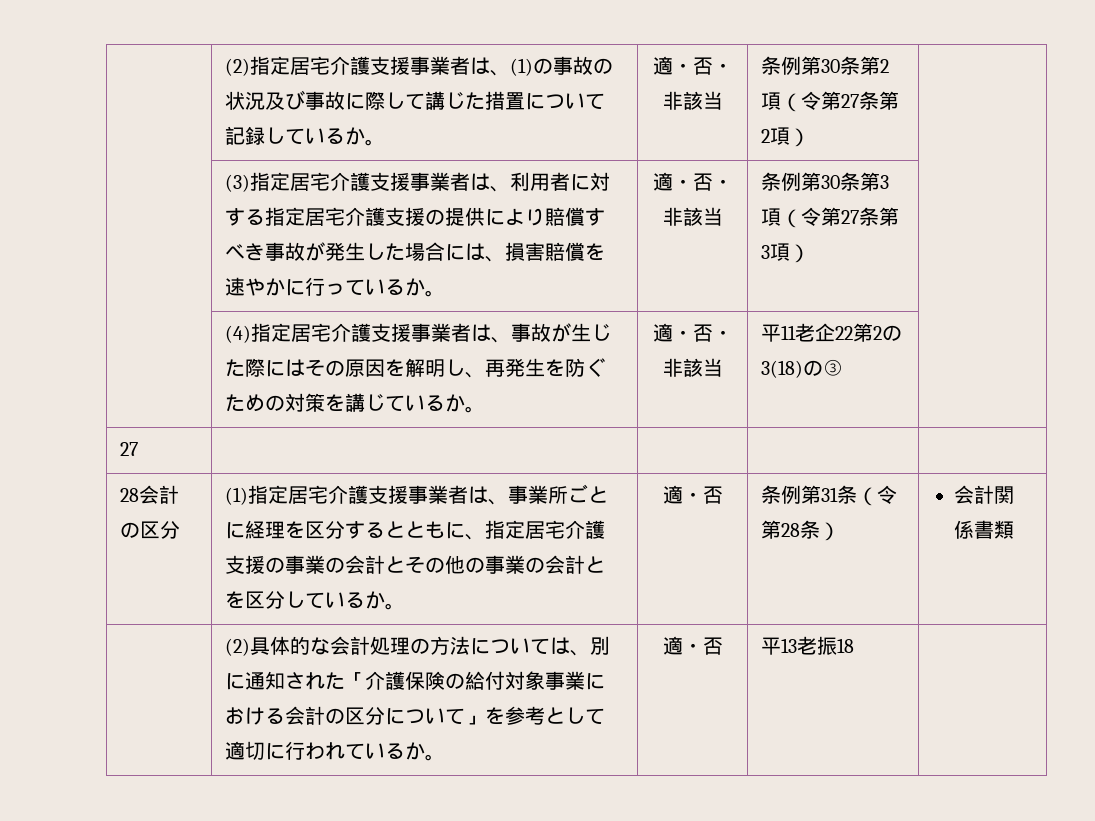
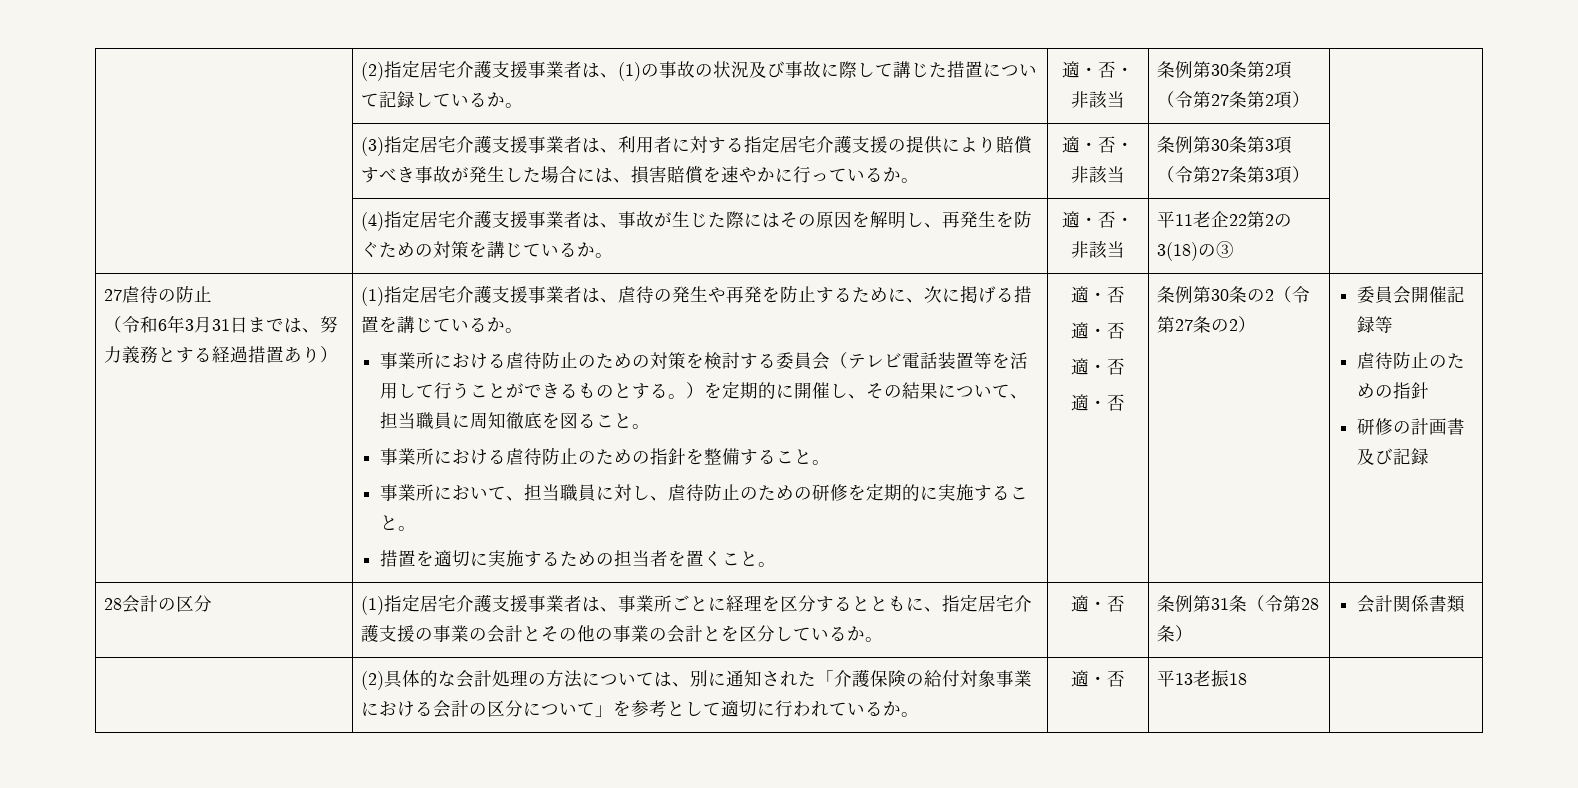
  | (4)指定居宅介護支援事業者は、事故が生じた際にはその原因を解明し、再発生を防ぐための対策を講じているか。 | 適・否・非該当 | 平11老企22第2の3(18)の③ |
- 27
+ 27虐待の防止
+ （令和6年3月31日までは、努力義務とする経過措置あり） | (1)指定居宅介護支援事業者は、虐待の発生や再発を防止するために、次に掲げる措置を講じているか。
+ 事業所における虐待防止のための対策を検討する委員会（テレビ電話装置等を活用して行うことができるものとする。）を定期的に開催し、その結果について、担当職員に周知徹底を図ること。
+ 事業所における虐待防止のための指針を整備すること。
+ 事業所において、担当職員に対し、虐待防止のための研修を定期的に実施すること。
+ 措置を適切に実施するための担当者を置くこと。 | 適・否
+ 適・否
+ 適・否
+ 適・否 | 条例第30条の2（令第27条の2） | 委員会開催記録等
+ 虐待防止のための指針
+ 研修の計画書及び記録

